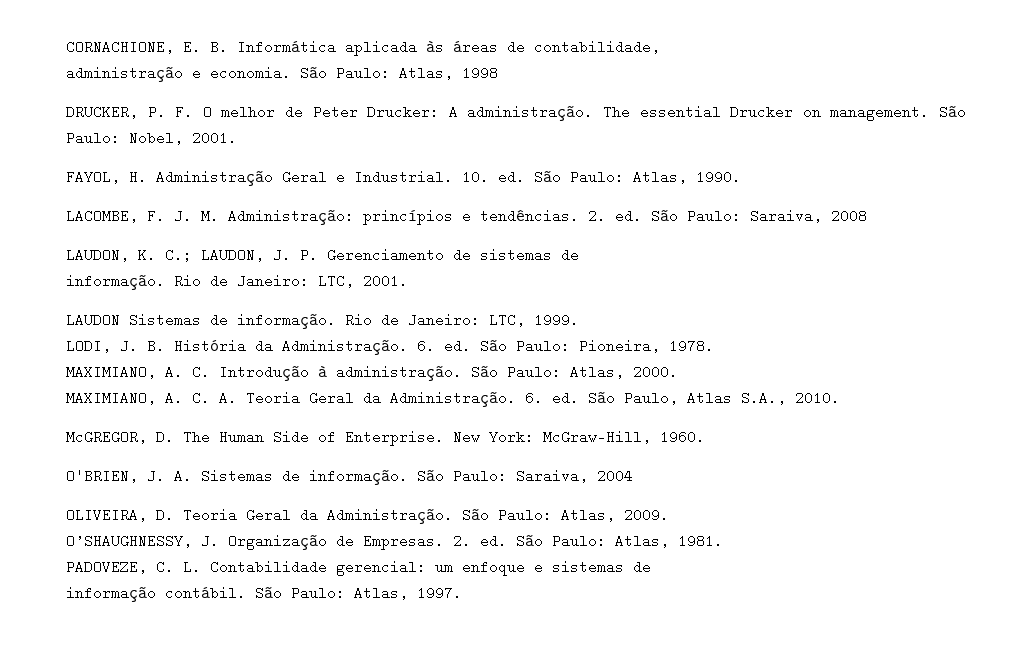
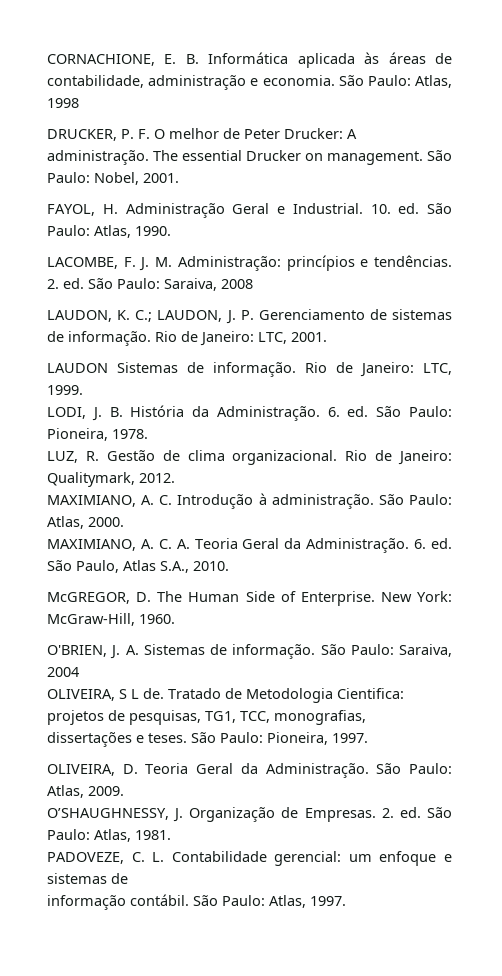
- CORNACHIONE, E. B. Informática aplicada às áreas de contabilidade,
- administração e economia.
+ CORNACHIONE, E. B. Informática aplicada às áreas de contabilidade, administração e economia.
- LAUDON, K. C.; LAUDON, J. P. Gerenciamento de sistemas de
- informação.
+ LAUDON, K. C.; LAUDON, J. P. Gerenciamento de sistemas de informação.
+ LUZ, R. Gestão de clima organizacional. Rio de Janeiro: Qualitymark, 2012.
+ OLIVEIRA, S L de. Tratado de Metodologia Cientifica: projetos de pesquisas, TG1, TCC, monografias, dissertações e teses. São Paulo: Pioneira, 1997.

